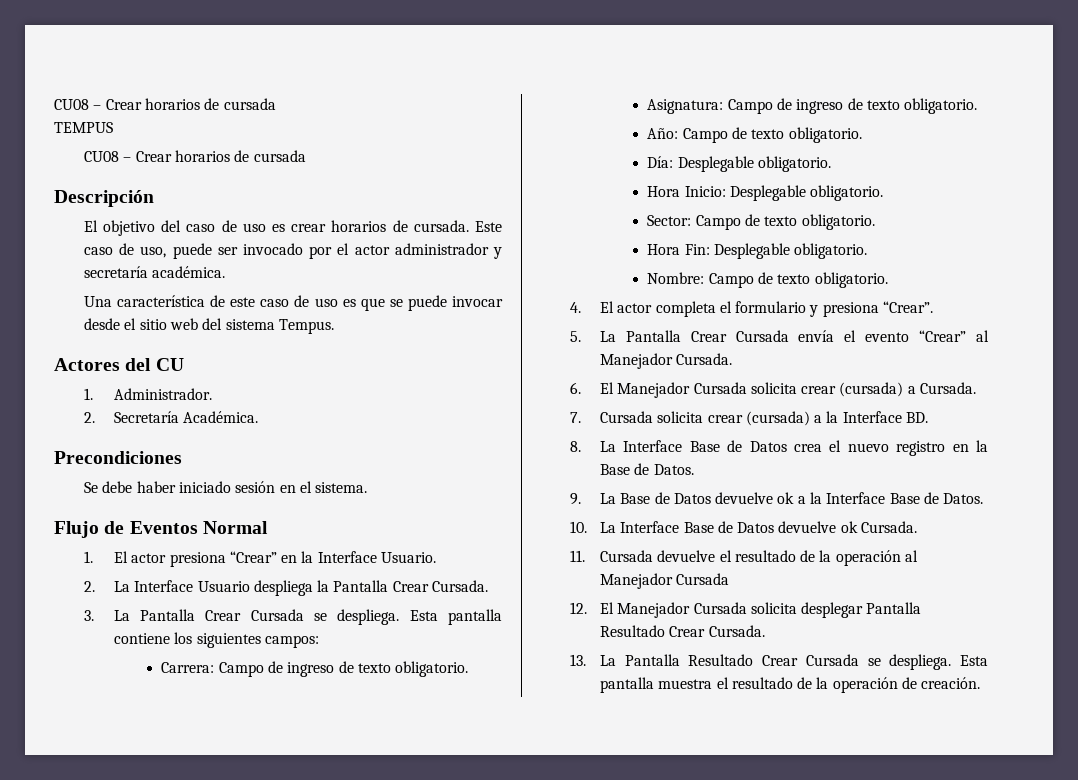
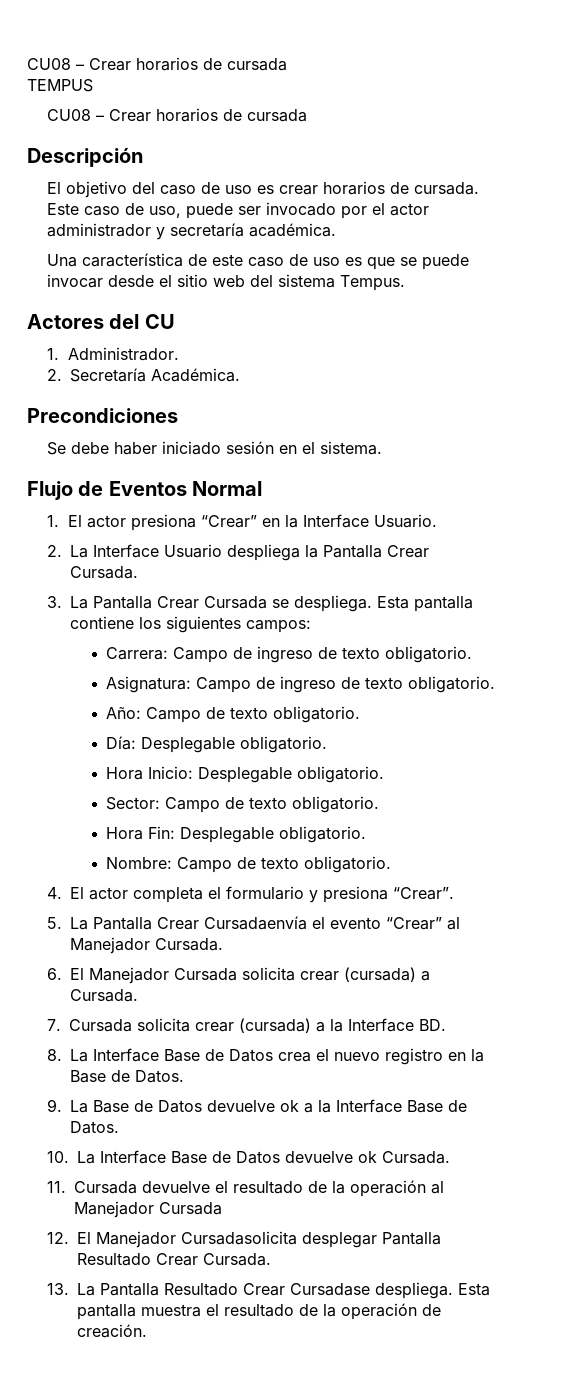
- 5. La Pantalla Crear Cursada envía el evento “Crear” al Manejador Cursada.
+ 5. La Pantalla Crear Cursadaenvía el evento “Crear” al Manejador Cursada.
- 12. El Manejador Cursada solicita desplegar Pantalla Resultado Crear Cursada.
+ 12. El Manejador Cursadasolicita desplegar Pantalla Resultado Crear Cursada.
- 13. La Pantalla Resultado Crear Cursada se despliega.
+ 13. La Pantalla Resultado Crear Cursadase despliega.

